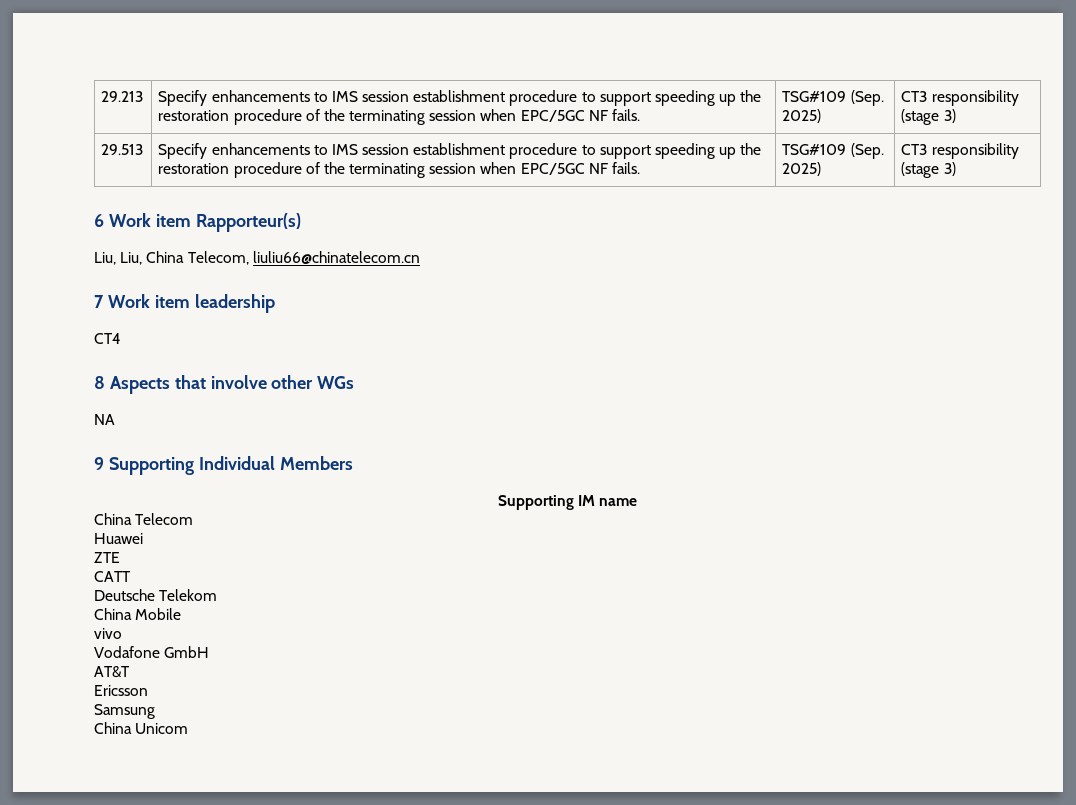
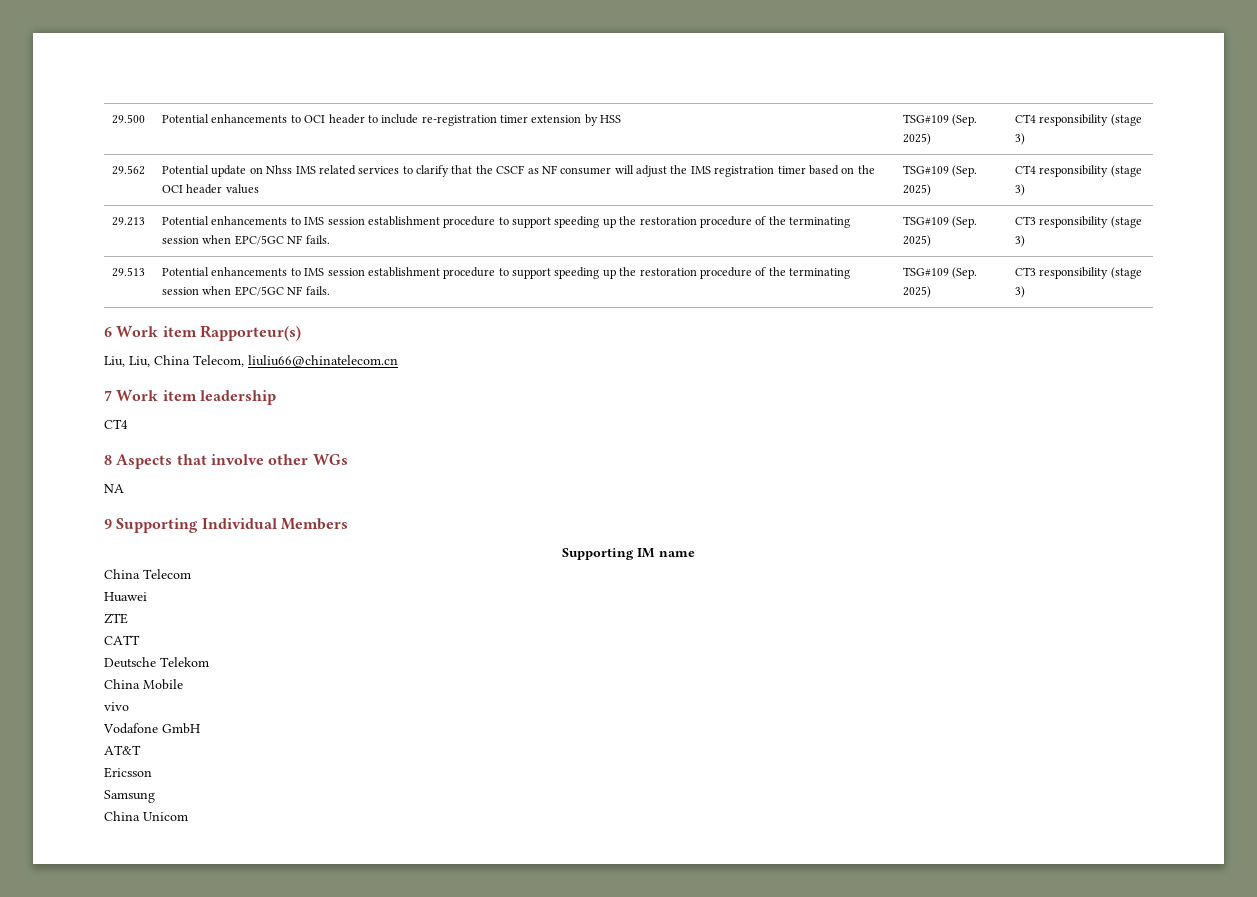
+ 29.500 | Potential enhancements to OCI header to include re-registration timer extension by HSS | TSG#109 (Sep. 2025) | CT4 responsibility (stage 3)
+ 29.562 | Potential update on Nhss IMS related services to clarify that the CSCF as NF consumer will adjust the IMS registration timer based on the OCI header values | TSG#109 (Sep. 2025) | CT4 responsibility (stage 3)
- 29.213 | Specify enhancements to IMS session establishment procedure to support speeding up the restoration procedure of the terminating session when EPC/5GC NF fails. | TSG#109 (Sep. 2025) | CT3 responsibility (stage 3)
+ 29.213 | Potential enhancements to IMS session establishment procedure to support speeding up the restoration procedure of the terminating session when EPC/5GC NF fails. | TSG#109 (Sep. 2025) | CT3 responsibility (stage 3)
- 29.513 | Specify enhancements to IMS session establishment procedure to support speeding up the restoration procedure of the terminating session when EPC/5GC NF fails. | TSG#109 (Sep. 2025) | CT3 responsibility (stage 3)
+ 29.513 | Potential enhancements to IMS session establishment procedure to support speeding up the restoration procedure of the terminating session when EPC/5GC NF fails. | TSG#109 (Sep. 2025) | CT3 responsibility (stage 3)

